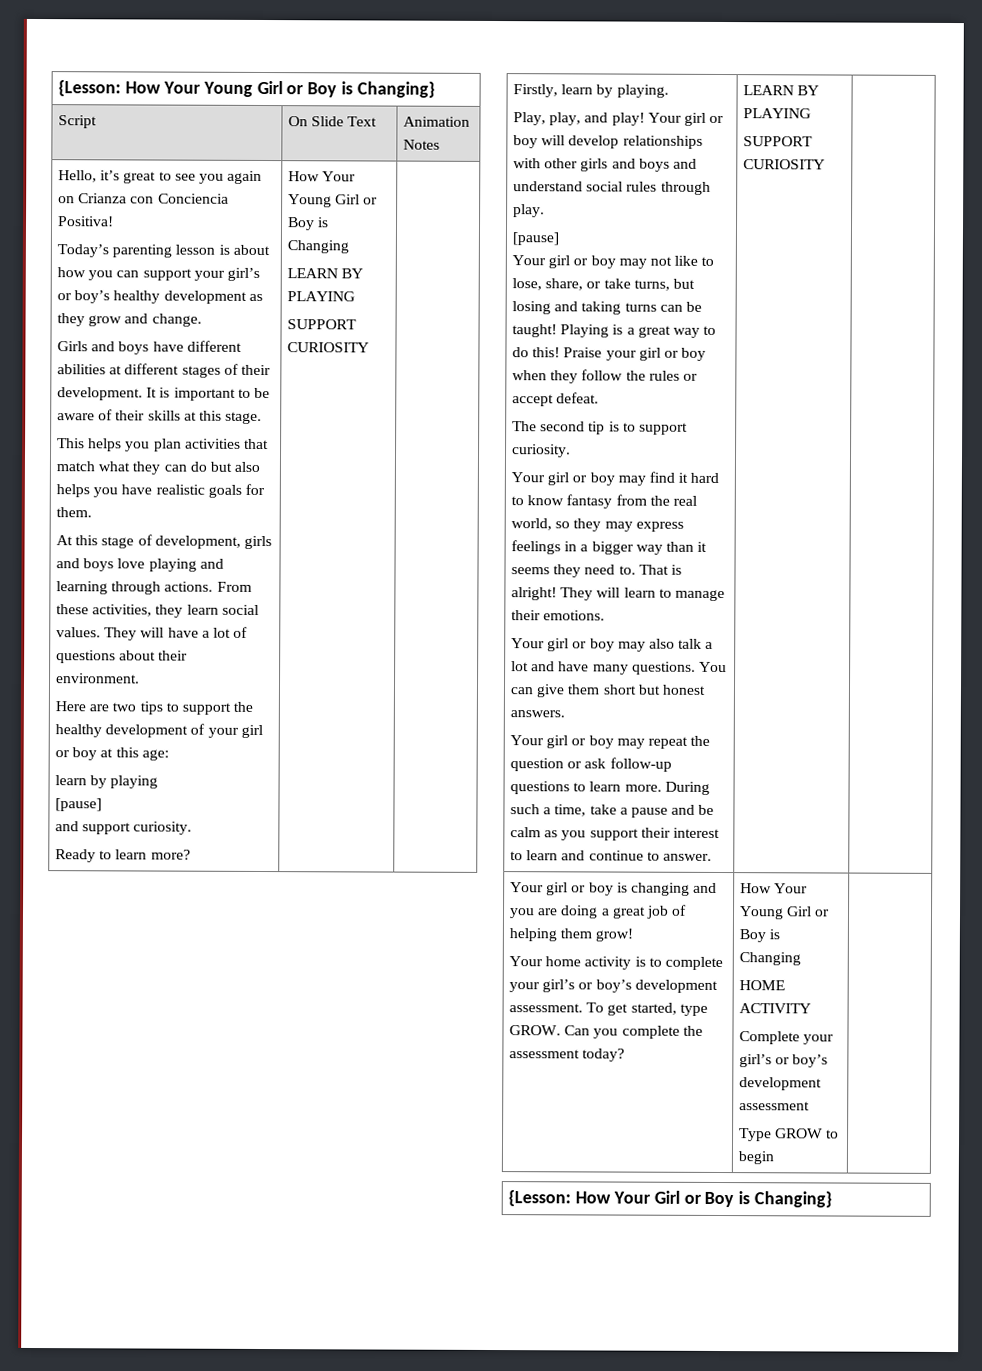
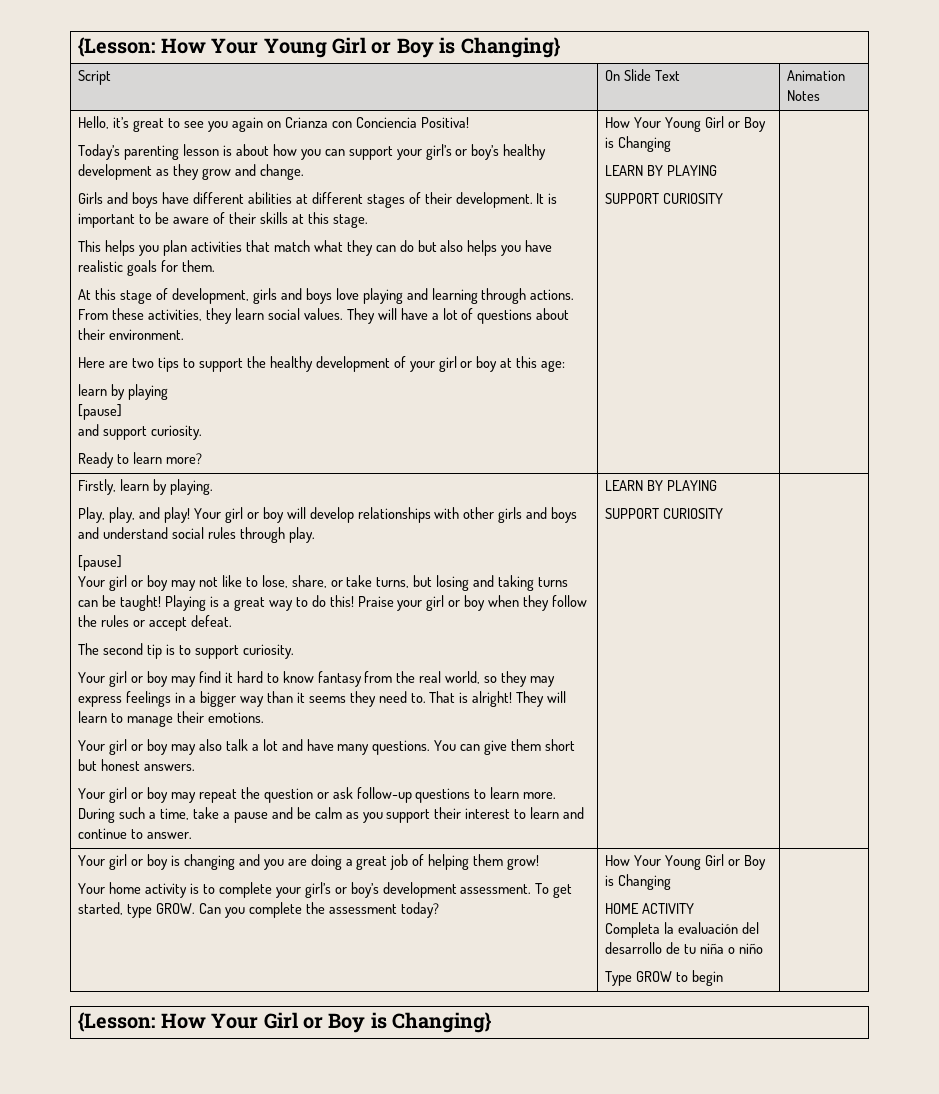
- Complete your girl’s or boy’s development assessment
+ Completa la evaluación del desarrollo de tu niña o niño

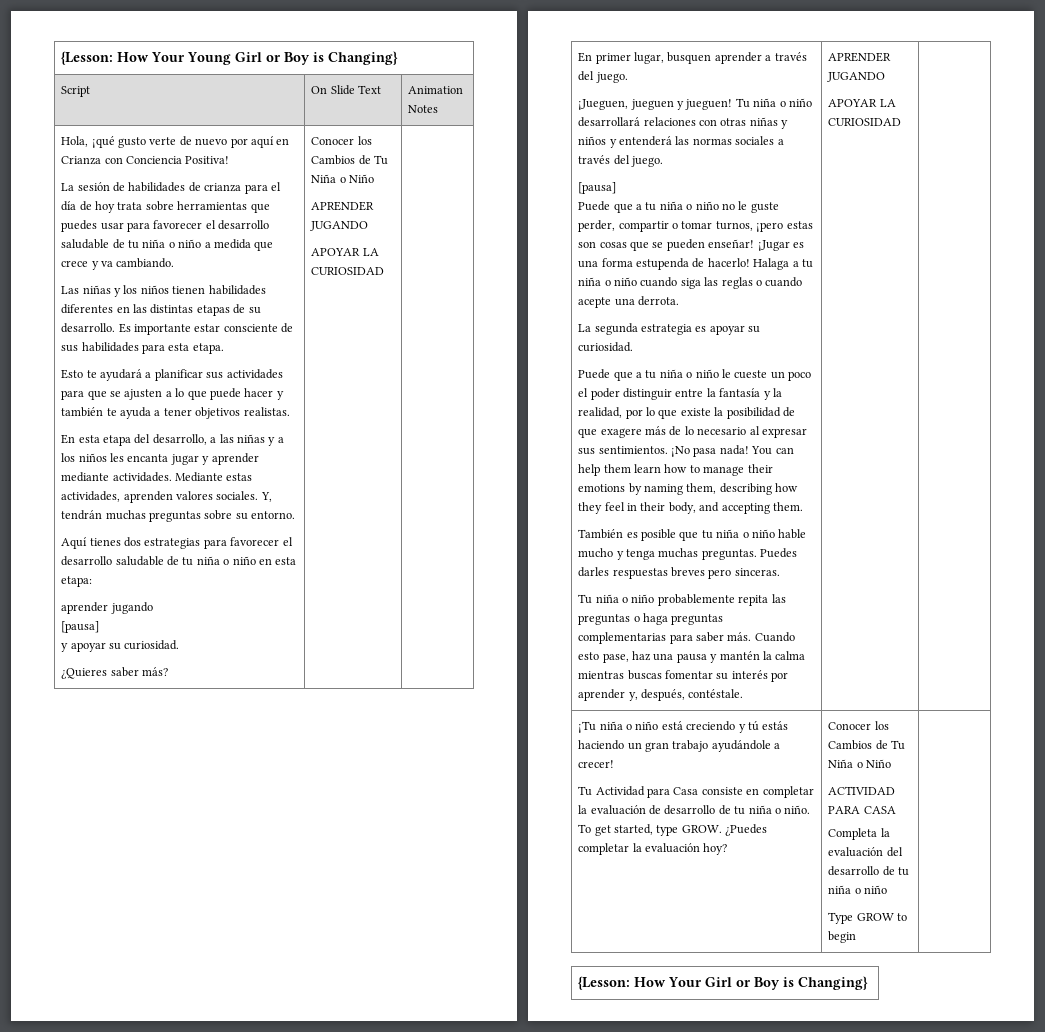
- Hello, it’s great to see you again on Crianza con Conciencia Positiva!
- Today’s parenting lesson is about how you can support your girl’s or boy’s healthy development as they grow and change.
- Girls and boys have different abilities at different stages of their development. It is important to be aware of their skills at this stage.
- This helps you plan activities that match what they can do but also helps you have realistic goals for them.
- At this stage of development, girls and boys love playing and learning through actions. From these activities, they learn social values. They will have a lot of questions about their environment.
- Here are two tips to support the healthy development of your girl or boy at this age:
- learn by playing
- [pause]
- and support curiosity.
- Ready to learn more? | How Your Young Girl or Boy is Changing
- LEARN BY PLAYING
- SUPPORT CURIOSITY |
- Firstly, learn by playing.
- Play, play, and play! Your girl or boy will develop relationships with other girls and boys and understand social rules through play.
- [pause]
- Your girl or boy may not like to lose, share, or take turns, but losing and taking turns can be taught! Playing is a great way to do this! Praise your girl or boy when they follow the rules or accept defeat.
- The second tip is to support curiosity.
- Your girl or boy may find it hard to know fantasy from the real world, so they may express feelings in a bigger way than it seems they need to. That is alright! They will learn to manage their emotions.
- Your girl or boy may also talk a lot and have many questions. You can give them short but honest answers.
- Your girl or boy may repeat the question or ask follow-up questions to learn more. During such a time, take a pause and be calm as you support their interest to learn and continue to answer. | LEARN BY PLAYING
- SUPPORT CURIOSITY |
- Your girl or boy is changing and you are doing a great job of helping them grow!
- Your home activity is to complete your girl’s or boy’s development assessment.
+ Hola, ¡qué gusto verte de nuevo por aquí en Crianza con Conciencia Positiva!
+ La sesión de habilidades de crianza para el día de hoy trata sobre herramientas que puedes usar para favorecer el desarrollo saludable de tu niña o niño a medida que crece y va cambiando.
+ Las niñas y los niños tienen habilidades diferentes en las distintas etapas de su desarrollo. Es importante estar consciente de sus habilidades para esta etapa.
+ Esto te ayudará a planificar sus actividades para que se ajusten a lo que puede hacer y también te ayuda a tener objetivos realistas.
+ En esta etapa del desarrollo, a las niñas y a los niños les encanta jugar y aprender mediante actividades. Mediante estas actividades, aprenden valores sociales. Y, tendrán muchas preguntas sobre su entorno.
+ Aquí tienes dos estrategias para favorecer el desarrollo saludable de tu niña o niño en esta etapa:
+ aprender jugando
+ [pausa]
+ y apoyar su curiosidad.
+ ¿Quieres saber más? | Conocer los Cambios de Tu Niña o Niño
+ APRENDER JUGANDO
+ APOYAR LA CURIOSIDAD |
+ En primer lugar, busquen aprender a través del juego.
+ ¡Jueguen, jueguen y jueguen! Tu niña o niño desarrollará relaciones con otras niñas y niños y entenderá las normas sociales a través del juego.
+ [pausa]
+ Puede que a tu niña o niño no le guste perder, compartir o tomar turnos, ¡pero estas son cosas que se pueden enseñar! ¡Jugar es una forma estupenda de hacerlo! Halaga a tu niña o niño cuando siga las reglas o cuando acepte una derrota.
+ La segunda estrategia es apoyar su curiosidad.
+ Puede que a tu niña o niño le cueste un poco el poder distinguir entre la fantasía y la realidad, por lo que existe la posibilidad de que exagere más de lo necesario al expresar sus sentimientos. ¡No pasa nada! You can help them learn how to manage their emotions by naming them, describing how they feel in their body, and accepting them.
+ También es posible que tu niña o niño hable mucho y tenga muchas preguntas. Puedes darles respuestas breves pero sinceras.
+ Tu niña o niño probablemente repita las preguntas o haga preguntas complementarias para saber más. Cuando esto pase, haz una pausa y mantén la calma mientras buscas fomentar su interés por aprender y, después, contéstale. | APRENDER JUGANDO
+ APOYAR LA CURIOSIDAD |
+ ¡Tu niña o niño está creciendo y tú estás haciendo un gran trabajo ayudándole a crecer!
+ Tu Actividad para Casa consiste en completar la evaluación de desarrollo de tu niña o niño.
- Can you complete the assessment today? | How Your Young Girl or Boy is Changing
- HOME ACTIVITY
+ ¿Puedes completar la evaluación hoy? | Conocer los Cambios de Tu Niña o Niño
+ ACTIVIDAD PARA CASA

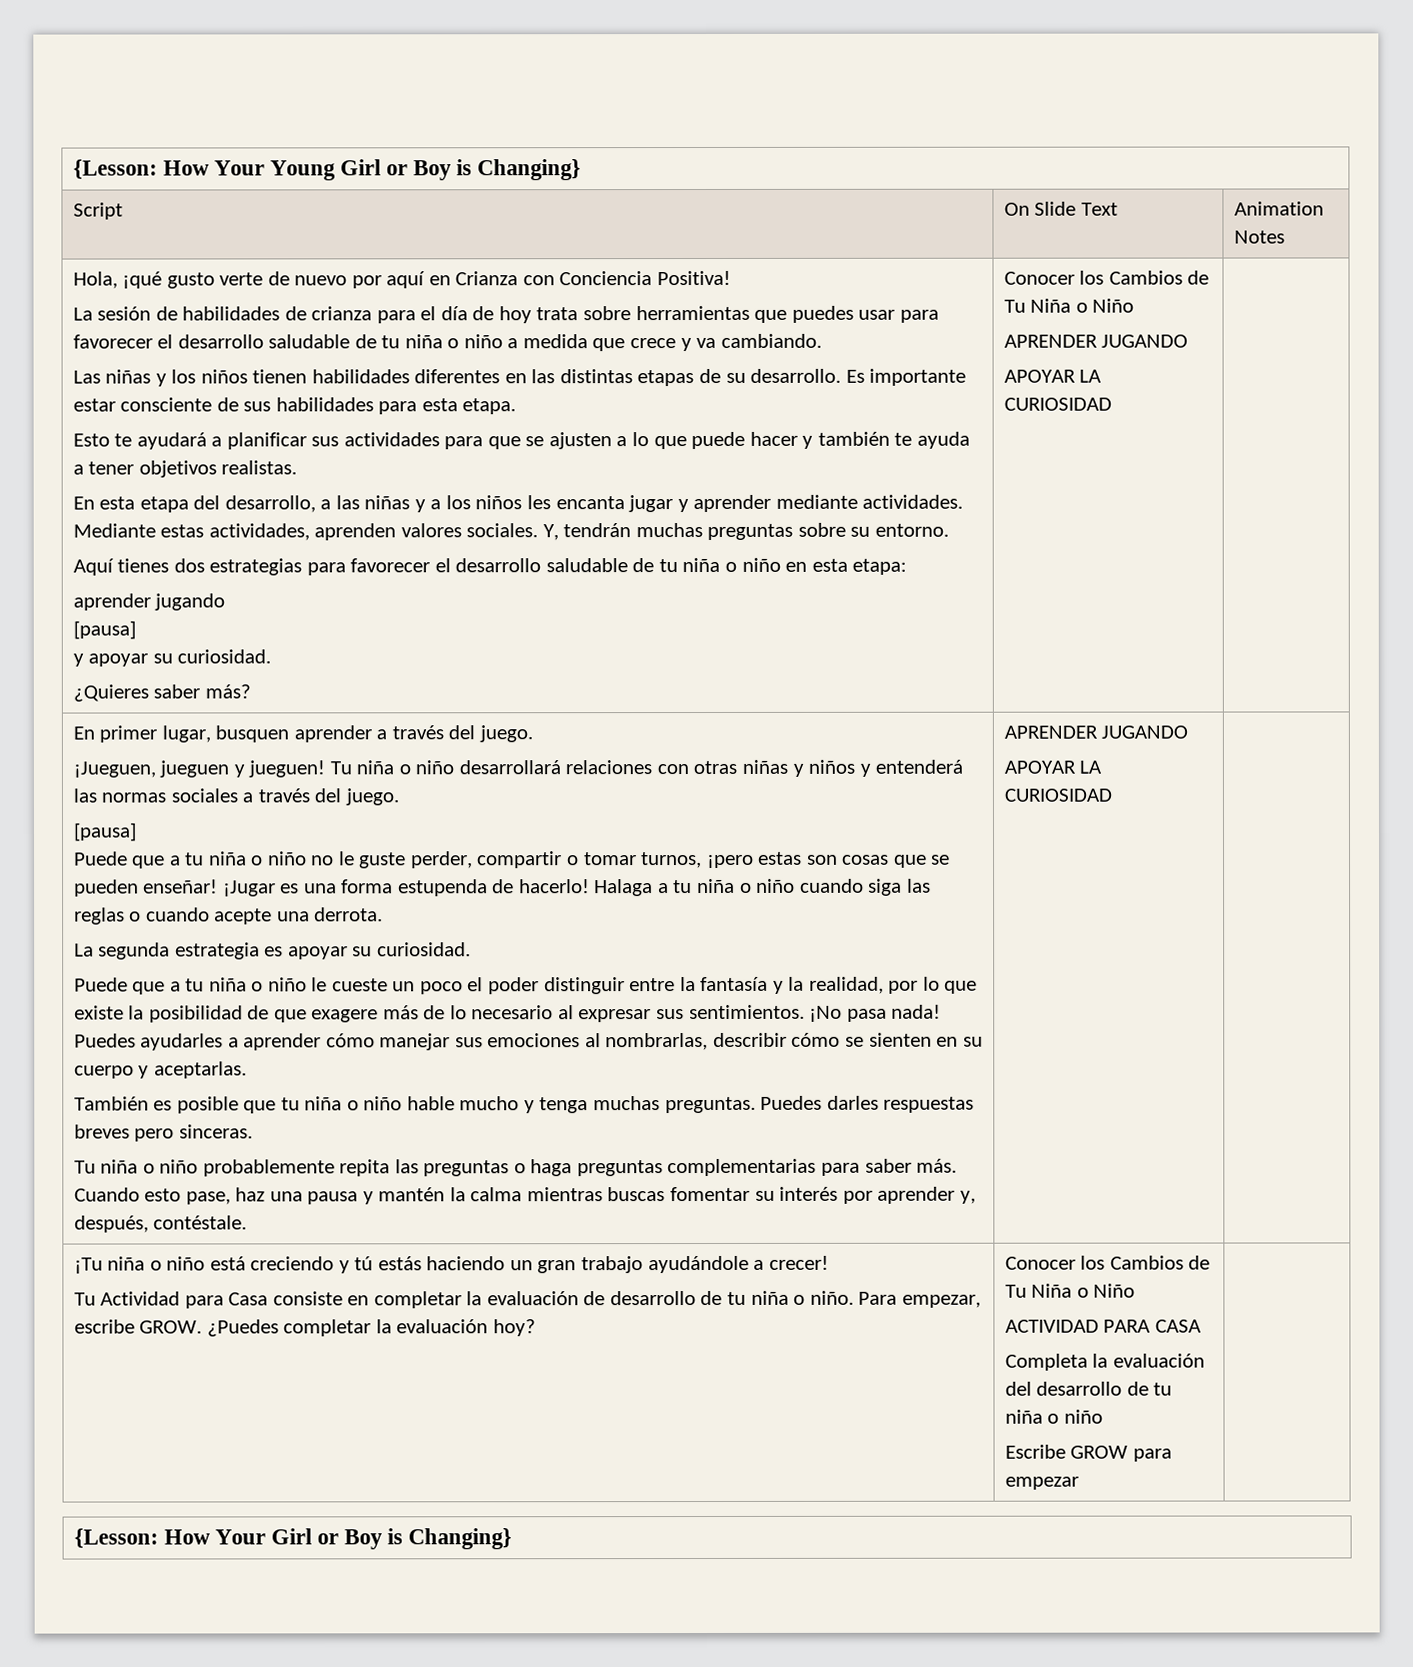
- You can help them learn how to manage their emotions by naming them, describing how they feel in their body, and accepting them.
+ Puedes ayudarles a aprender cómo manejar sus emociones al nombrarlas, describir cómo se sienten en su cuerpo y aceptarlas.
- To get started, type GROW.
+ Para empezar, escribe GROW.
- Type GROW to begin
+ Escribe GROW para empezar

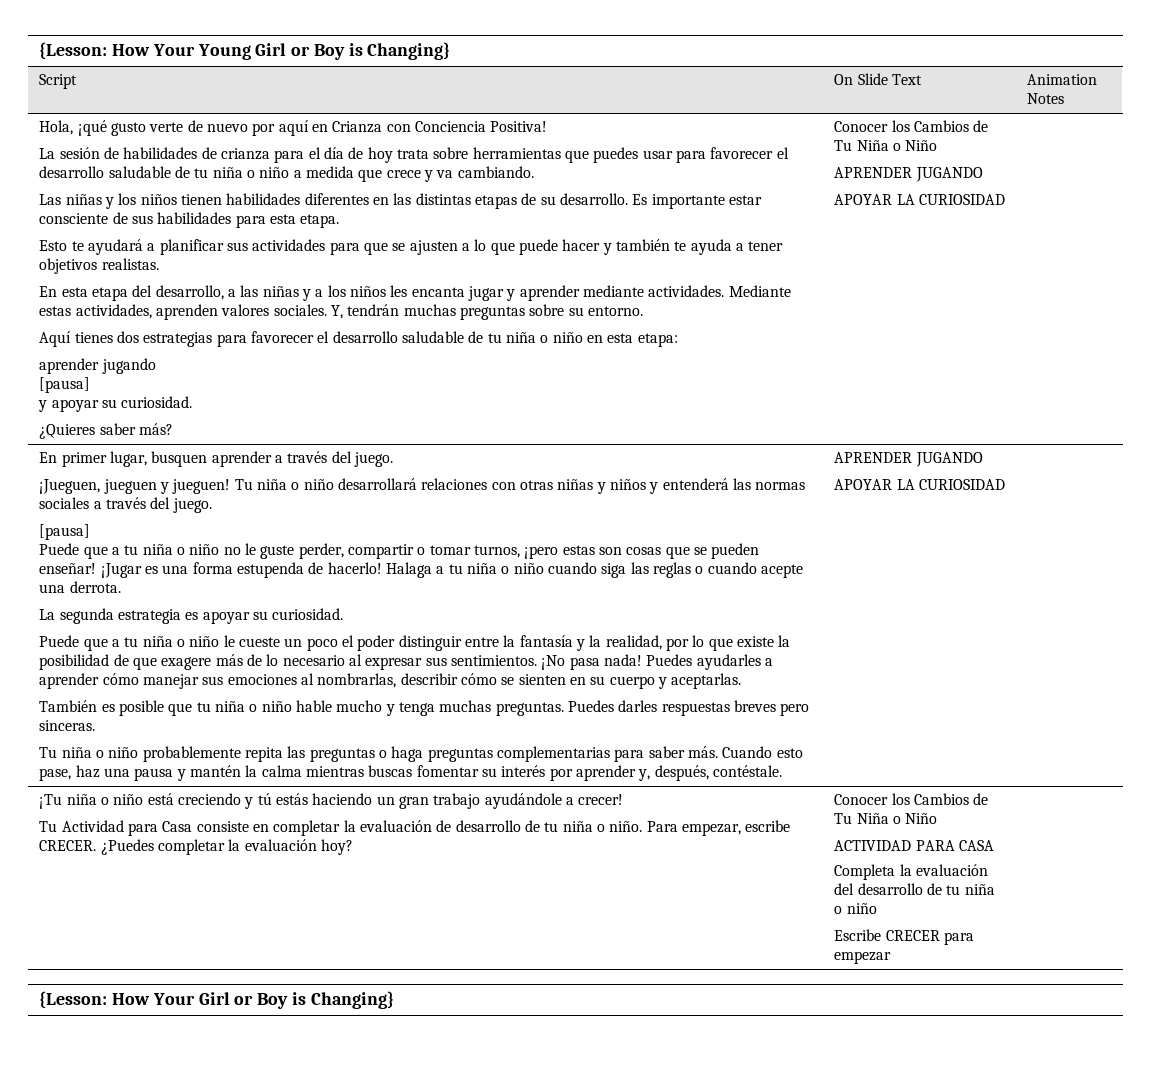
- Para empezar, escribe GROW.
+ Para empezar, escribe CRECER.
- Escribe GROW para empezar
+ Escribe CRECER para empezar

